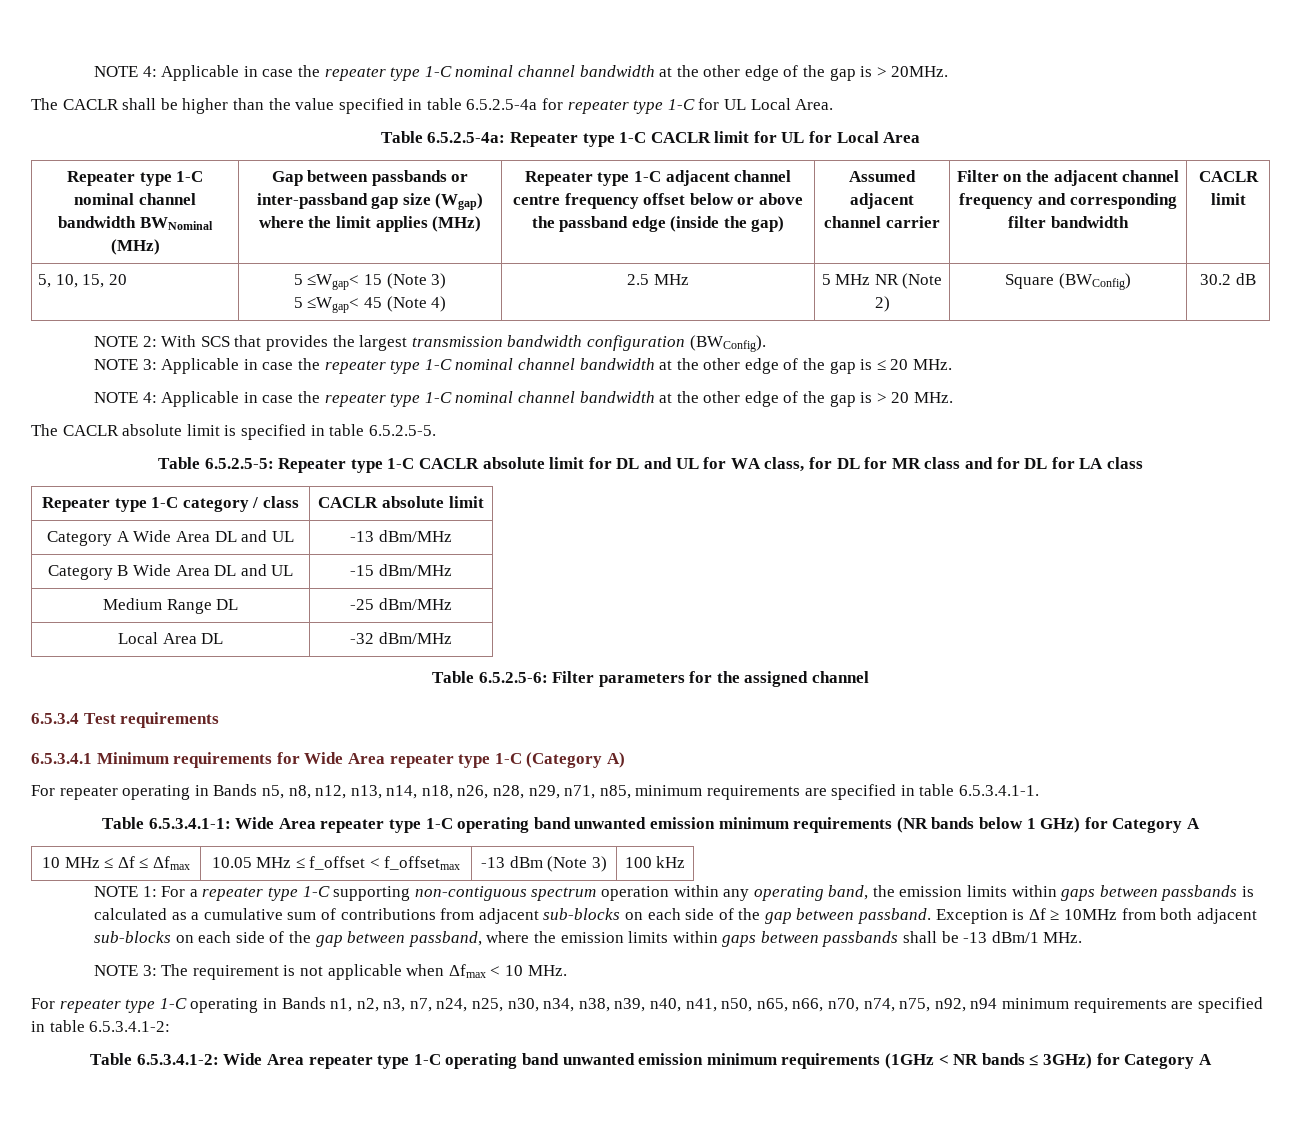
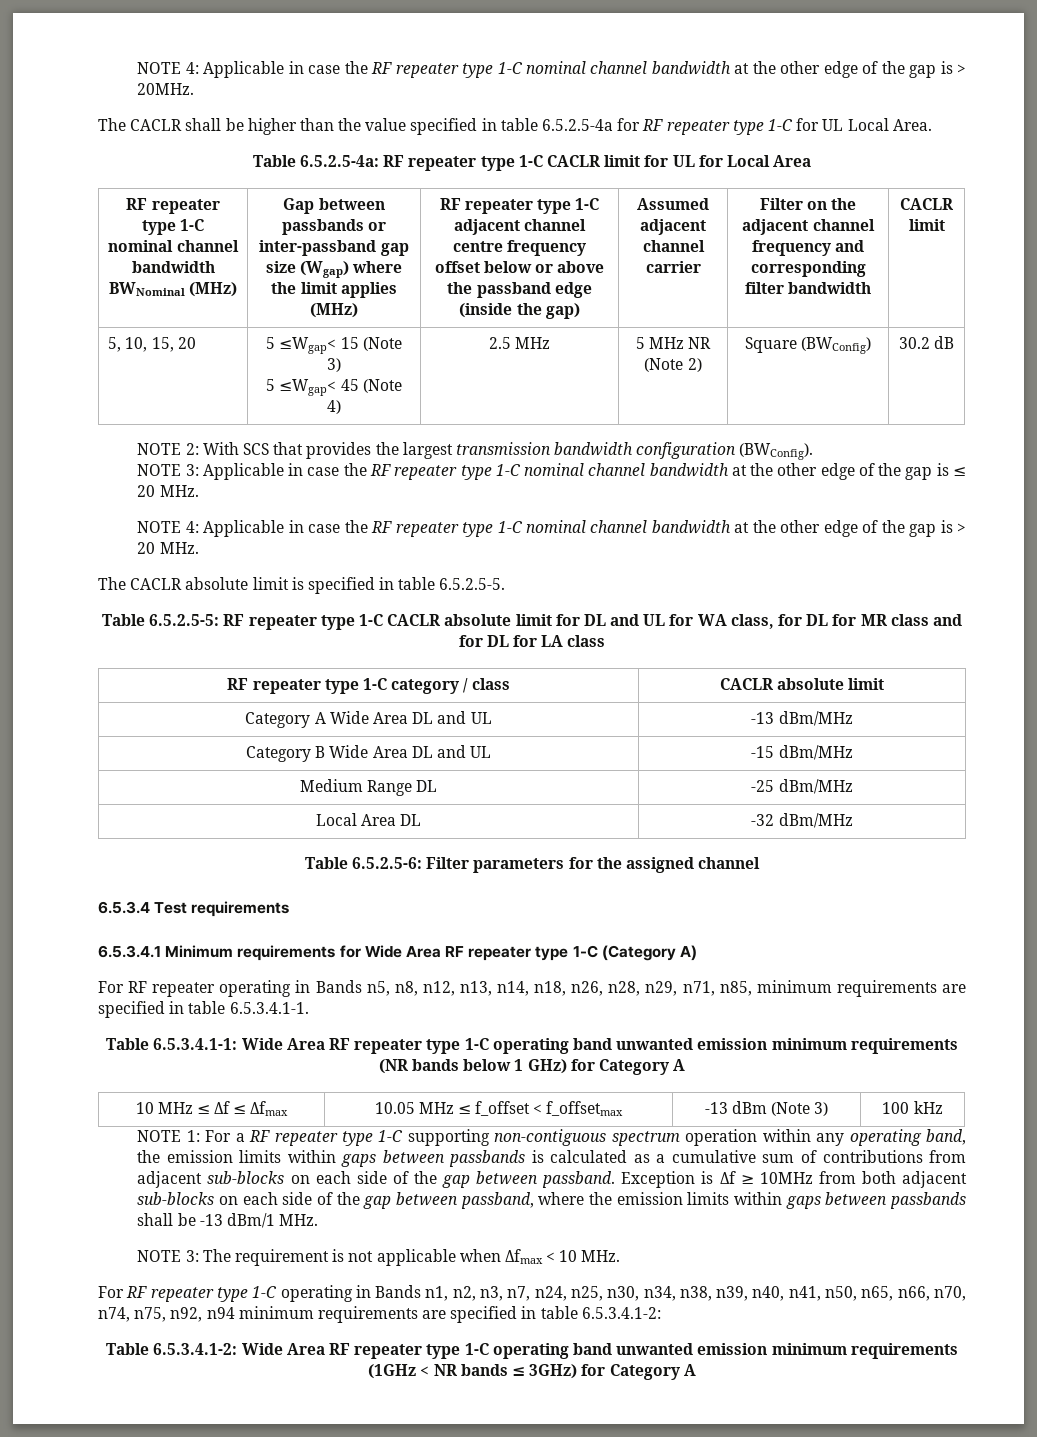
- NOTE 4: Applicable in case the repeater type 1-C nominal channel bandwidth at the other edge of the gap is > 20MHz.
+ NOTE 4: Applicable in case the RF repeater type 1-C nominal channel bandwidth at the other edge of the gap is > 20MHz.
- The CACLR shall be higher than the value specified in table 6.5.2.5-4a for repeater type 1-C for UL Local Area.
+ The CACLR shall be higher than the value specified in table 6.5.2.5-4a for RF repeater type 1-C for UL Local Area.
- Table 6.5.2.5-4a: Repeater type 1-C CACLR limit for UL for Local Area
+ Table 6.5.2.5-4a: RF repeater type 1-C CACLR limit for UL for Local Area
- Repeater type 1-C nominal channel bandwidth BWNominal (MHz)
+ RF repeater type 1-C nominal channel bandwidth BWNominal (MHz)
- Repeater type 1-C adjacent channel centre frequency offset below or above the passband edge (inside the gap)
+ RF repeater type 1-C adjacent channel centre frequency offset below or above the passband edge (inside the gap)
- NOTE 3: Applicable in case the repeater type 1-C nominal channel bandwidth at the other edge of the gap is ≤ 20 MHz.
+ NOTE 3: Applicable in case the RF repeater type 1-C nominal channel bandwidth at the other edge of the gap is ≤ 20 MHz.
- NOTE 4: Applicable in case the repeater type 1-C nominal channel bandwidth at the other edge of the gap is > 20 MHz.
+ NOTE 4: Applicable in case the RF repeater type 1-C nominal channel bandwidth at the other edge of the gap is > 20 MHz.
- Table 6.5.2.5-5: Repeater type 1-C CACLR absolute limit for DL and UL for WA class, for DL for MR class and for DL for LA class
+ Table 6.5.2.5-5: RF repeater type 1-C CACLR absolute limit for DL and UL for WA class, for DL for MR class and for DL for LA class
- Repeater type 1-C category / class | CACLR absolute limit
+ RF repeater type 1-C category / class | CACLR absolute limit
- 6.5.3.4.1 Minimum requirements for Wide Area repeater type 1-C (Category A)
+ 6.5.3.4.1 Minimum requirements for Wide Area RF repeater type 1-C (Category A)
- For repeater operating in Bands n5, n8, n12, n13, n14, n18, n26, n28, n29, n71, n85, minimum requirements are specified in table 6.5.3.4.1-1.
+ For RF repeater operating in Bands n5, n8, n12, n13, n14, n18, n26, n28, n29, n71, n85, minimum requirements are specified in table 6.5.3.4.1-1.
- Table 6.5.3.4.1-1: Wide Area repeater type 1-C operating band unwanted emission minimum requirements (NR bands below 1 GHz) for Category A
+ Table 6.5.3.4.1-1: Wide Area RF repeater type 1-C operating band unwanted emission minimum requirements (NR bands below 1 GHz) for Category A
- NOTE 1: For a repeater type 1-C supporting non-contiguous spectrum operation within any operating band, the emission limits within gaps between passbands is calculated as a cumulative sum of contributions from adjacent sub-blocks on each side of the gap between passband.
+ NOTE 1: For a RF repeater type 1-C supporting non-contiguous spectrum operation within any operating band, the emission limits within gaps between passbands is calculated as a cumulative sum of contributions from adjacent sub-blocks on each side of the gap between passband.
- For repeater type 1-C operating in Bands n1, n2, n3, n7, n24, n25, n30, n34, n38, n39, n40, n41, n50, n65, n66, n70, n74, n75, n92, n94 minimum requirements are specified in table 6.5.3.4.1-2:
+ For RF repeater type 1-C operating in Bands n1, n2, n3, n7, n24, n25, n30, n34, n38, n39, n40, n41, n50, n65, n66, n70, n74, n75, n92, n94 minimum requirements are specified in table 6.5.3.4.1-2:
- Table 6.5.3.4.1-2: Wide Area repeater type 1-C operating band unwanted emission minimum requirements (1GHz < NR bands ≤ 3GHz) for Category A
+ Table 6.5.3.4.1-2: Wide Area RF repeater type 1-C operating band unwanted emission minimum requirements (1GHz < NR bands ≤ 3GHz) for Category A

